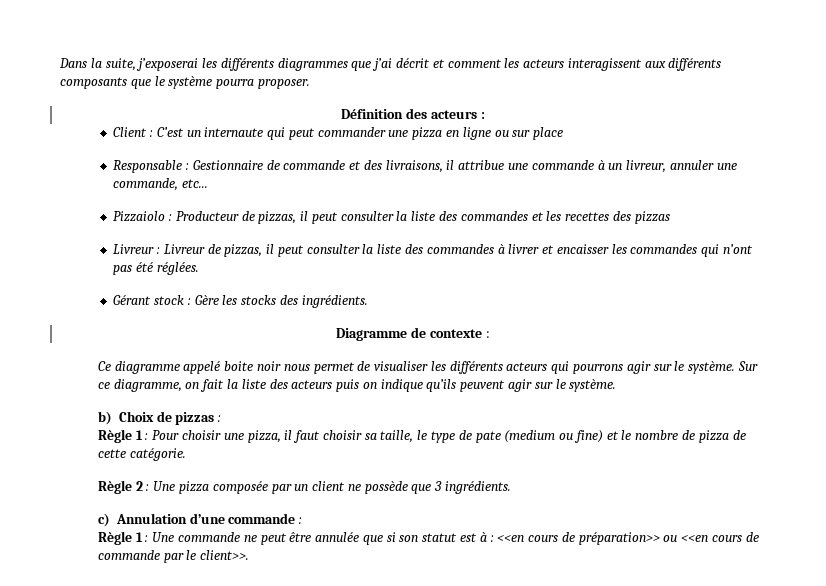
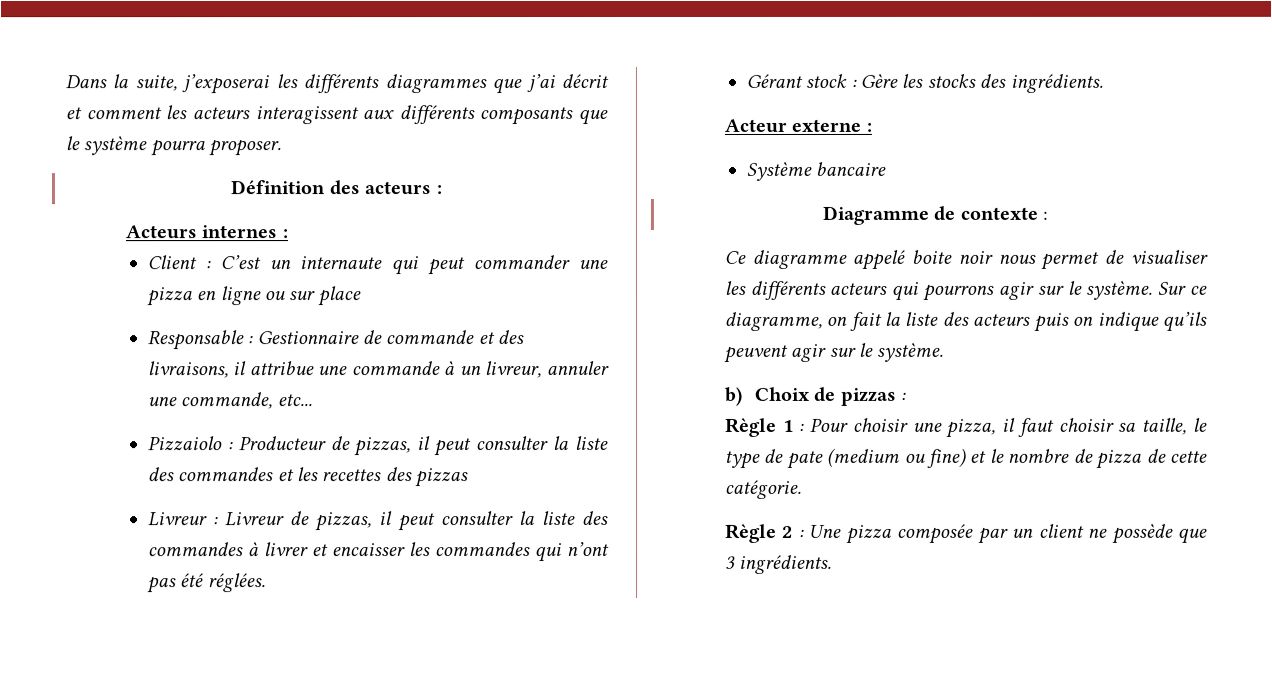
+ Acteurs internes :
+ Acteur externe :
+ Système bancaire
- c) Annulation d’une commande :
- Règle 1 : Une commande ne peut être annulée que si son statut est à : <<en cours de préparation>> ou <<en cours de commande par le client>>.

